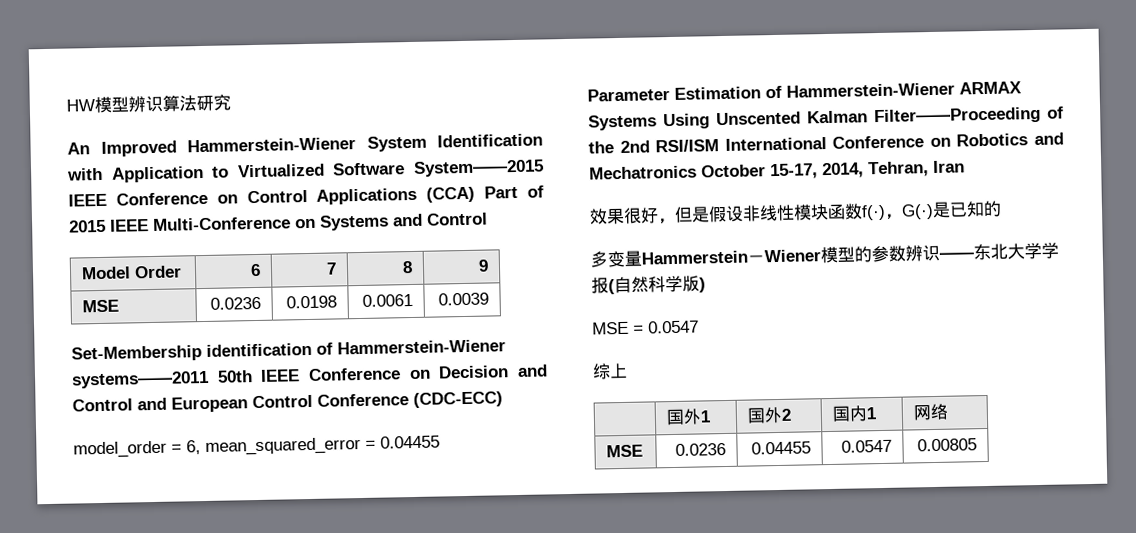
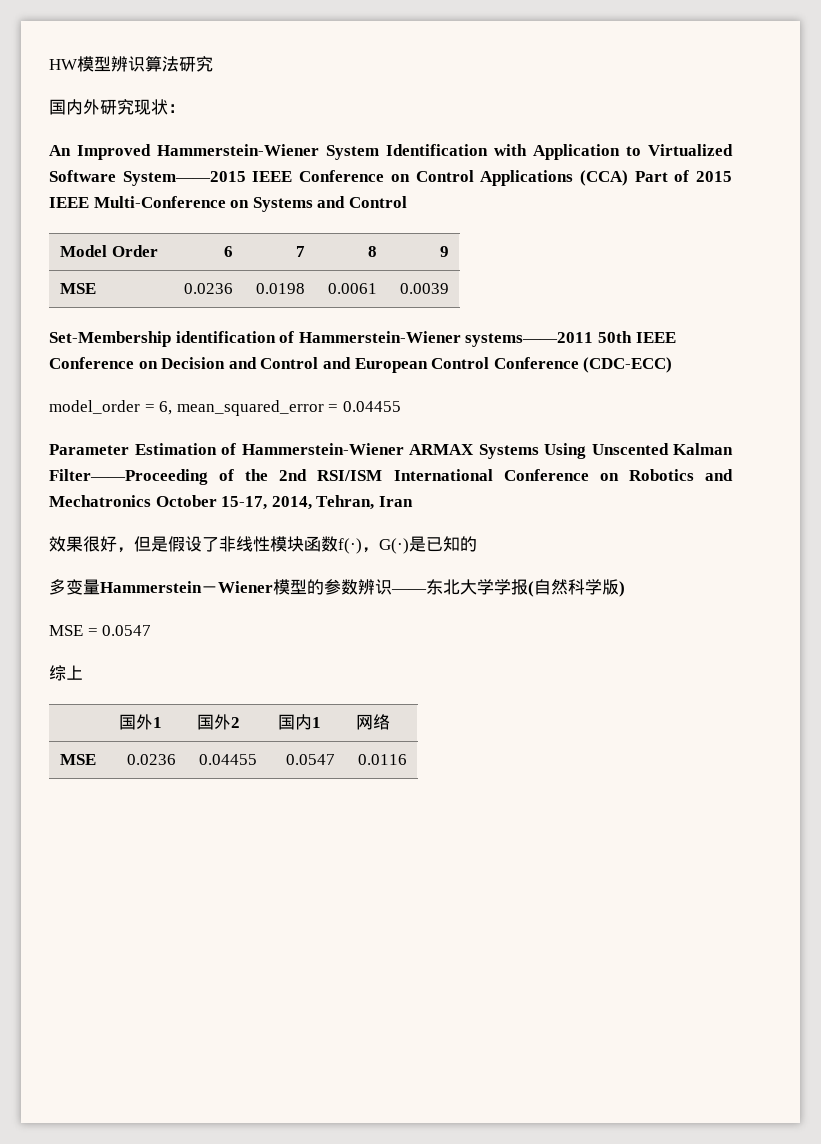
+ 国内外研究现状：
- 效果很好，但是假设非线性模块函数f(·)，G(·)是已知的
+ 效果很好，但是假设了非线性模块函数f(·)，G(·)是已知的
- MSE | 0.0236 | 0.04455 | 0.0547 | 0.00805
+ MSE | 0.0236 | 0.04455 | 0.0547 | 0.0116

